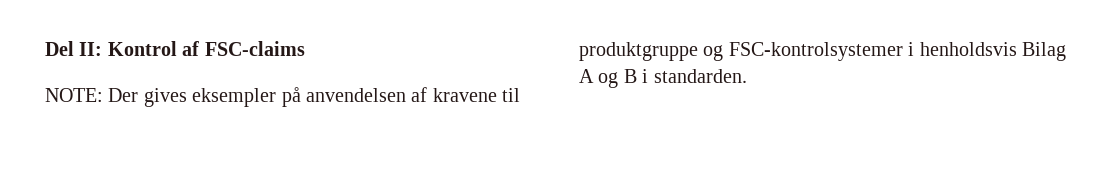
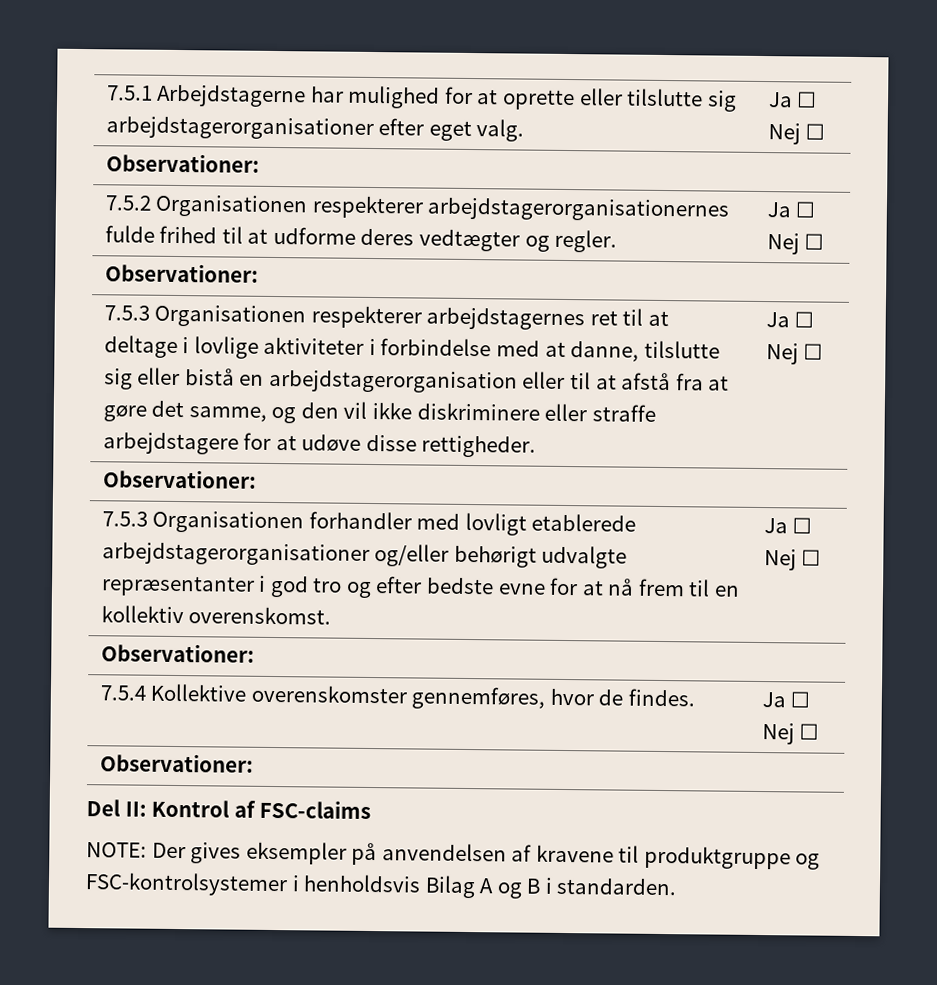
+ 7.5.1 Arbejdstagerne har mulighed for at oprette eller tilslutte sig arbejdstagerorganisationer efter eget valg. | Ja ☐ Nej ☐
+ Observationer:
+ 7.5.2 Organisationen respekterer arbejdstagerorganisationernes fulde frihed til at udforme deres vedtægter og regler. | Ja ☐ Nej ☐
+ Observationer:
+ 7.5.3 Organisationen respekterer arbejdstagernes ret til at deltage i lovlige aktiviteter i forbindelse med at danne, tilslutte sig eller bistå en arbejdstagerorganisation eller til at afstå fra at gøre det samme, og den vil ikke diskriminere eller straffe arbejdstagere for at udøve disse rettigheder. | Ja ☐ Nej ☐
+ Observationer:
+ 7.5.3 Organisationen forhandler med lovligt etablerede arbejdstagerorganisationer og/eller behørigt udvalgte repræsentanter i god tro og efter bedste evne for at nå frem til en kollektiv overenskomst. | Ja ☐ Nej ☐
+ Observationer:
+ 7.5.4 Kollektive overenskomster gennemføres, hvor de findes. | Ja ☐ Nej ☐
+ Observationer:

